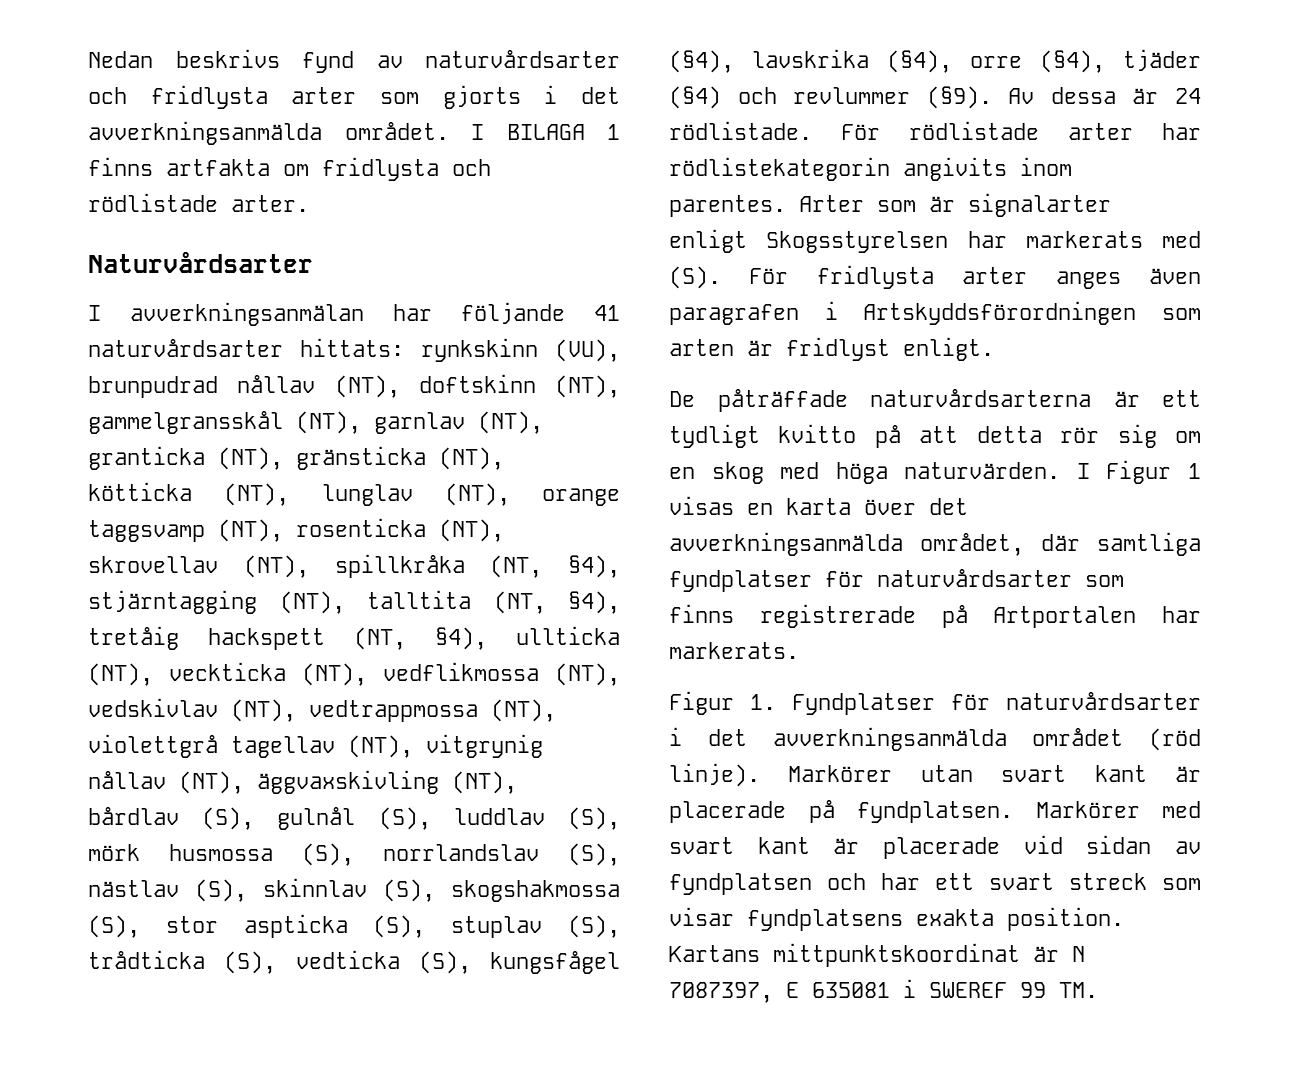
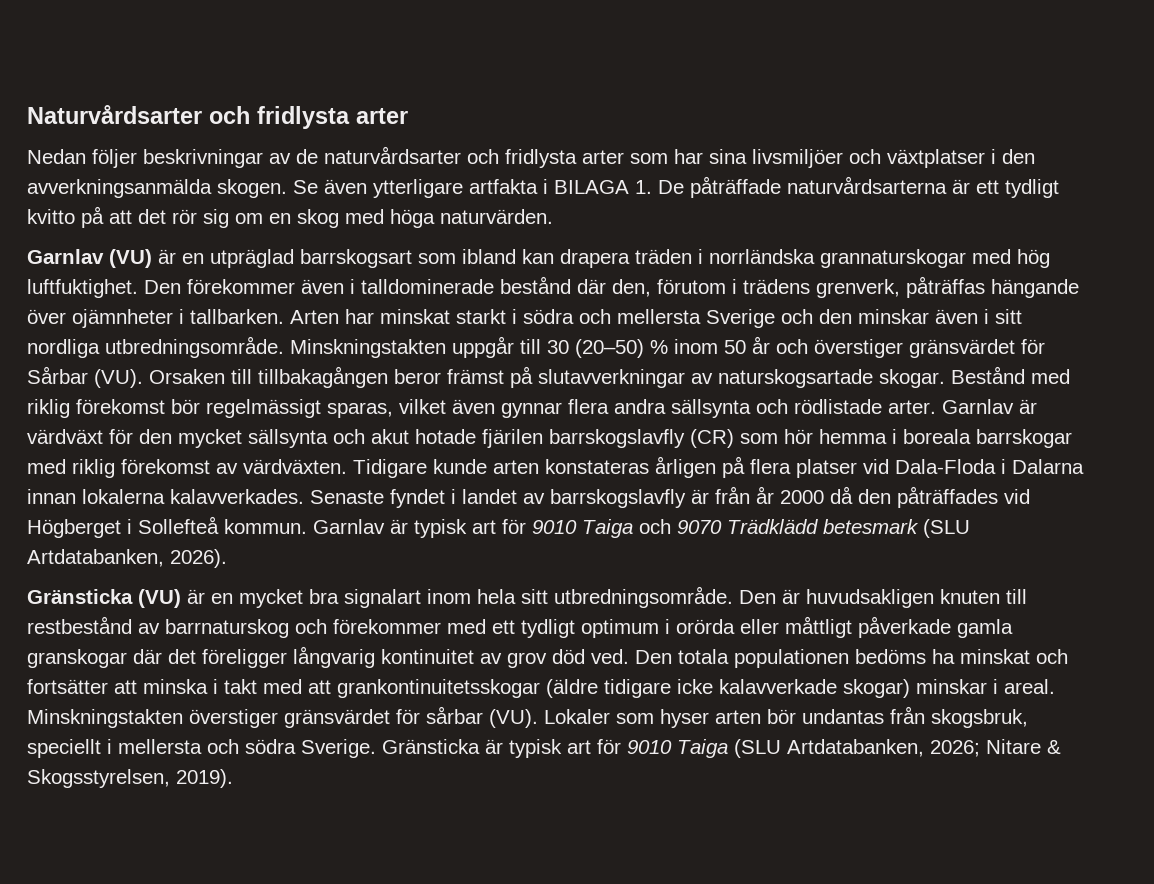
- Nedan beskrivs fynd av naturvårdsarter och fridlysta arter som gjorts i det avverkningsanmälda området. I BILAGA 1 finns artfakta om fridlysta och rödlistade arter.
- Naturvårdsarter
- I avverkningsanmälan har följande 41 naturvårdsarter hittats: rynkskinn (VU), brunpudrad nållav (NT), doftskinn (NT), gammelgransskål (NT), garnlav (NT), granticka (NT), gränsticka (NT), kötticka (NT), lunglav (NT), orange taggsvamp (NT), rosenticka (NT), skrovellav (NT), spillkråka (NT, §4), stjärntagging (NT), talltita (NT, §4), tretåig hackspett (NT, §4), ullticka (NT), veckticka (NT), vedflikmossa (NT), vedskivlav (NT), vedtrappmossa (NT), violettgrå tagellav (NT), vitgrynig nållav (NT), äggvaxskivling (NT), bårdlav (S), gulnål (S), luddlav (S), mörk husmossa (S), norrlandslav (S), nästlav (S), skinnlav (S), skogshakmossa (S), stor aspticka (S), stuplav (S), trådticka (S), vedticka (S), kungsfågel (§4), lavskrika (§4), orre (§4), tjäder (§4) och revlummer (§9). Av dessa är 24 rödlistade. För rödlistade arter har rödlistekategorin angivits inom parentes. Arter som är signalarter enligt Skogsstyrelsen har markerats med (S). För fridlysta arter anges även paragrafen i Artskyddsförordningen som arten är fridlyst enligt.
- De påträffade naturvårdsarterna är ett tydligt kvitto på att detta rör sig om en skog med höga naturvärden. I Figur 1 visas en karta över det avverkningsanmälda området, där samtliga fyndplatser för naturvårdsarter som finns registrerade på Artportalen har markerats.
- Figur 1. Fyndplatser för naturvårdsarter i det avverkningsanmälda området (röd linje). Markörer utan svart kant är placerade på fyndplatsen. Markörer med svart kant är placerade vid sidan av fyndplatsen och har ett svart streck som visar fyndplatsens exakta position. Kartans mittpunktskoordinat är N 7087397, E 635081 i SWEREF 99 TM.
+ Naturvårdsarter och fridlysta arter
+ Nedan följer beskrivningar av de naturvårdsarter och fridlysta arter som har sina livsmiljöer och växtplatser i den avverkningsanmälda skogen. Se även ytterligare artfakta i BILAGA 1. De påträffade naturvårdsarterna är ett tydligt kvitto på att det rör sig om en skog med höga naturvärden.
+ Garnlav (VU) är en utpräglad barrskogsart som ibland kan drapera träden i norrländska grannaturskogar med hög luftfuktighet. Den förekommer även i talldominerade bestånd där den, förutom i trädens grenverk, påträffas hängande över ojämnheter i tallbarken. Arten har minskat starkt i södra och mellersta Sverige och den minskar även i sitt nordliga utbredningsområde. Minskningstakten uppgår till 30 (20–50) % inom 50 år och överstiger gränsvärdet för Sårbar (VU). Orsaken till tillbakagången beror främst på slutavverkningar av naturskogsartade skogar. Bestånd med riklig förekomst bör regelmässigt sparas, vilket även gynnar flera andra sällsynta och rödlistade arter. Garnlav är värdväxt för den mycket sällsynta och akut hotade fjärilen barrskogslavfly (CR) som hör hemma i boreala barrskogar med riklig förekomst av värdväxten. Tidigare kunde arten konstateras årligen på flera platser vid Dala-Floda i Dalarna innan lokalerna kalavverkades. Senaste fyndet i landet av barrskogslavfly är från år 2000 då den påträffades vid Högberget i Sollefteå kommun. Garnlav är typisk art för 9010 Taiga och 9070 Trädklädd betesmark (SLU Artdatabanken, 2026).
+ Gränsticka (VU) är en mycket bra signalart inom hela sitt utbredningsområde. Den är huvudsakligen knuten till restbestånd av barrnaturskog och förekommer med ett tydligt optimum i orörda eller måttligt påverkade gamla granskogar där det föreligger långvarig kontinuitet av grov död ved. Den totala populationen bedöms ha minskat och fortsätter att minska i takt med att grankontinuitetsskogar (äldre tidigare icke kalavverkade skogar) minskar i areal. Minskningstakten överstiger gränsvärdet för sårbar (VU). Lokaler som hyser arten bör undantas från skogsbruk, speciellt i mellersta och södra Sverige. Gränsticka är typisk art för 9010 Taiga (SLU Artdatabanken, 2026; Nitare & Skogsstyrelsen, 2019).

